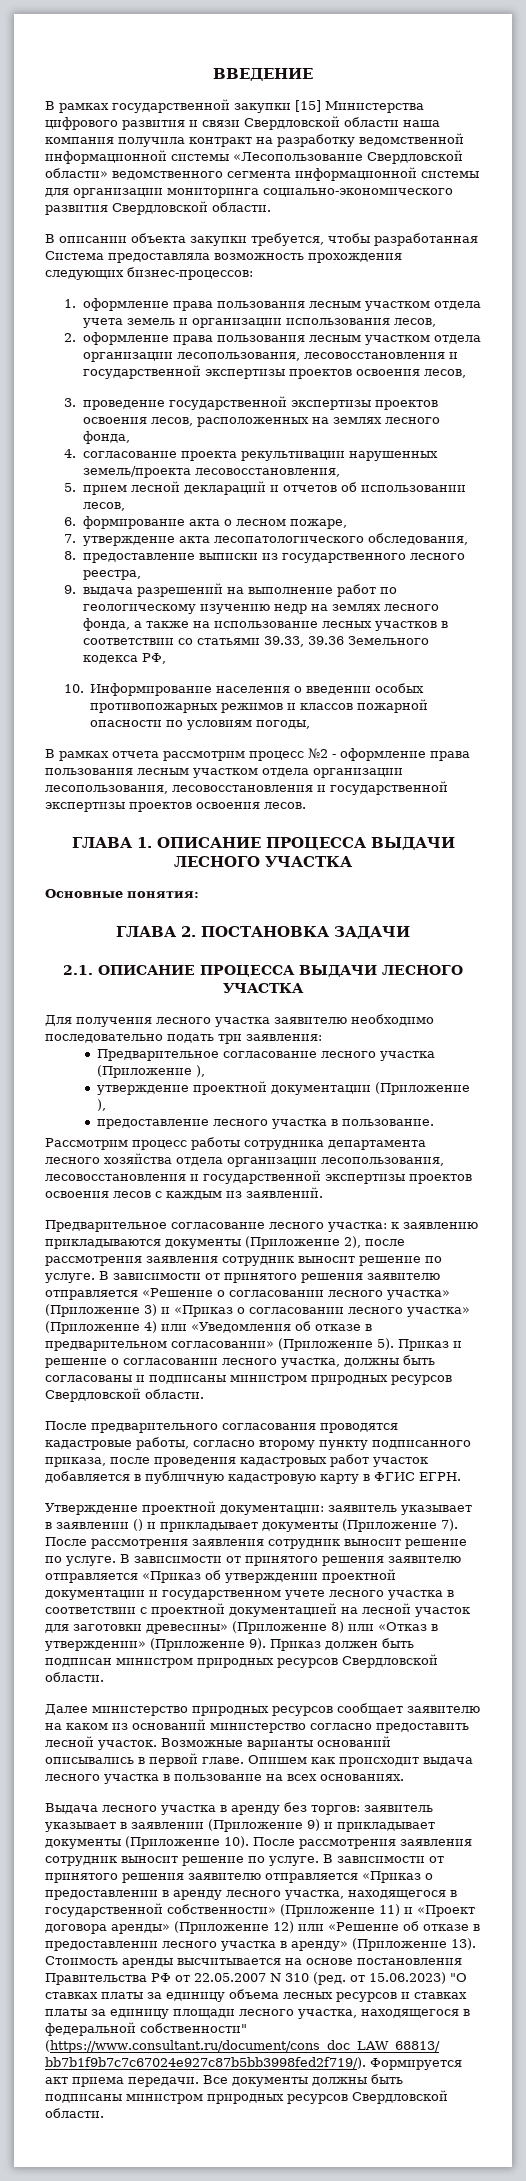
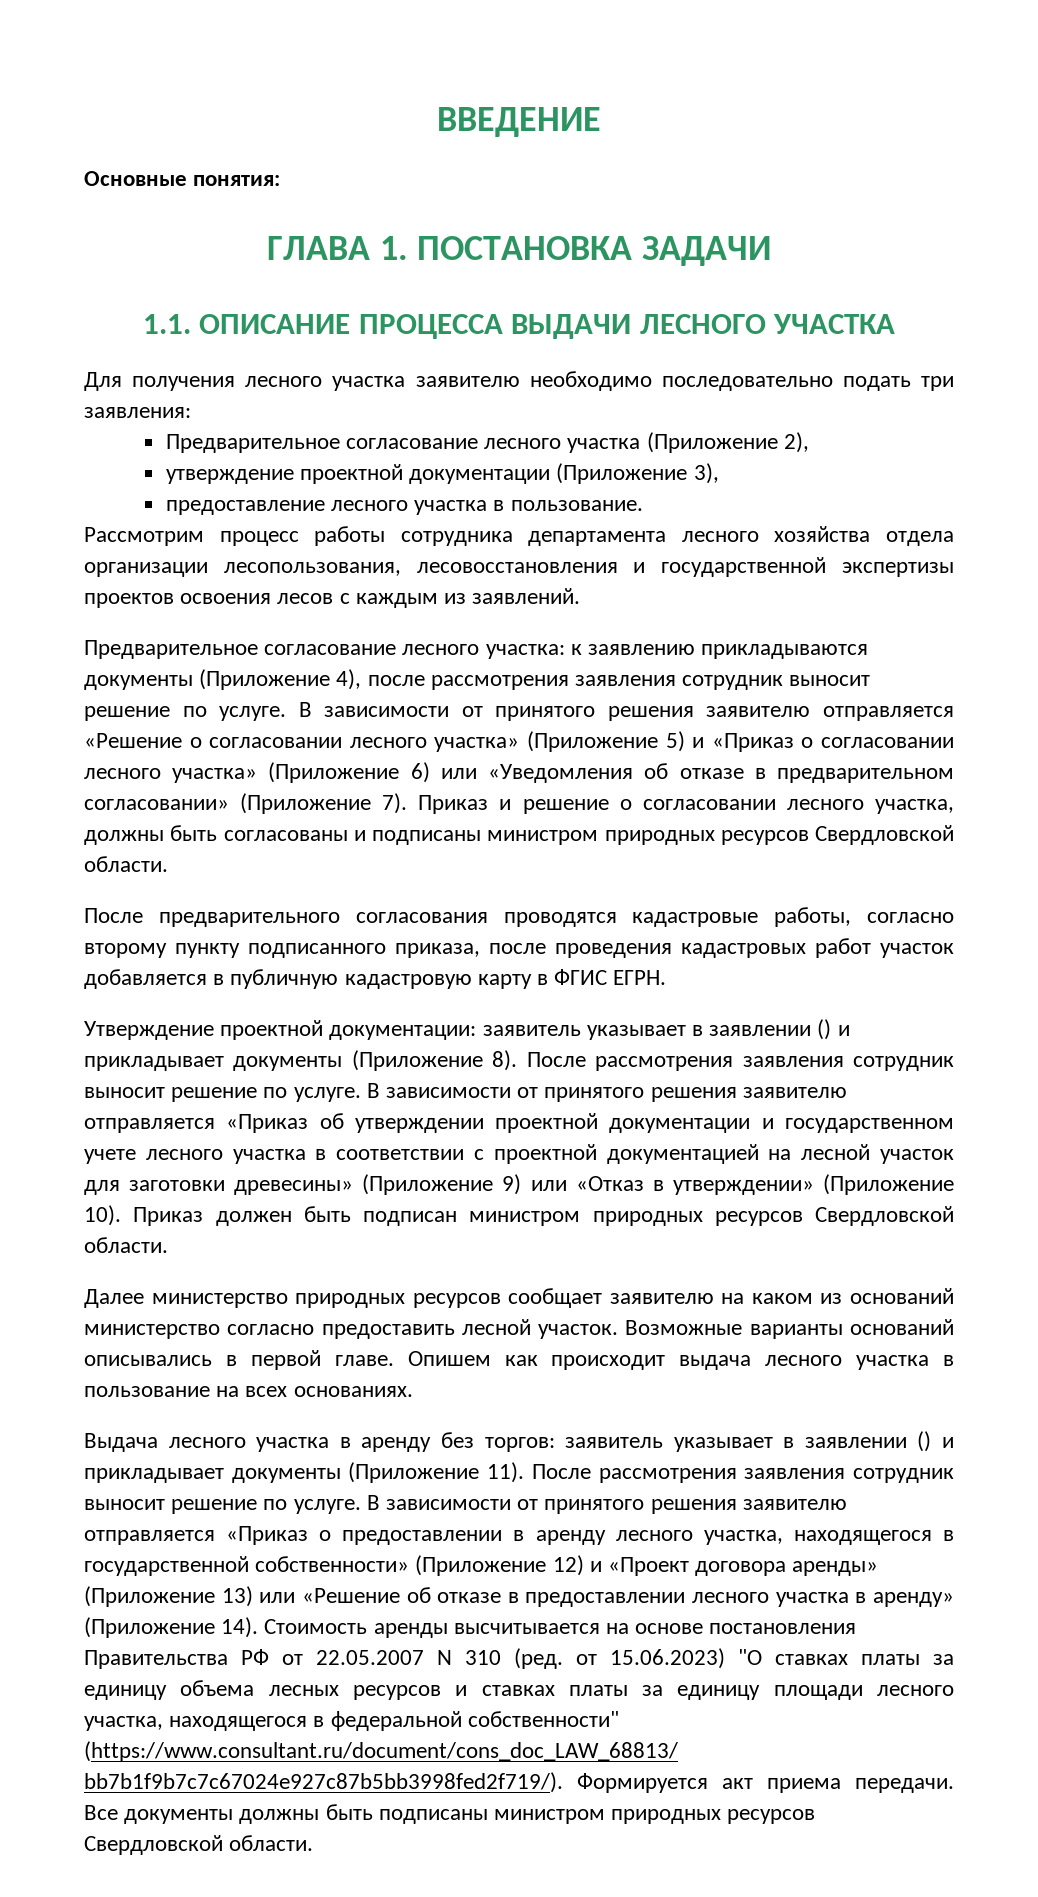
- В рамках государственной закупки [15] Министерства цифрового развития и связи Свердловской области наша компания получила контракт на разработку ведомственной информационной системы «Лесопользование Свердловской области» ведомственного сегмента информационной системы для организации мониторинга социально-экономического развития Свердловской области.
- В описании объекта закупки требуется, чтобы разработанная Система предоставляла возможность прохождения следующих бизнес-процессов:
- 1. оформление права пользования лесным участком отдела учета земель и организации использования лесов,
- 2. оформление права пользования лесным участком отдела организации лесопользования, лесовосстановления и государственной экспертизы проектов освоения лесов,
- 3. проведение государственной экспертизы проектов освоения лесов, расположенных на землях лесного фонда,
- 4. согласование проекта рекультивации нарушенных земель/проекта лесовосстановления,
- 5. прием лесной деклараций и отчетов об использовании лесов,
- 6. формирование акта о лесном пожаре,
- 7. утверждение акта лесопатологического обследования,
- 8. предоставление выписки из государственного лесного реестра,
- 9. выдача разрешений на выполнение работ по геологическому изучению недр на землях лесного фонда, а также на использование лесных участков в соответствии со статьями 39.33, 39.36 Земельного кодекса РФ,
- 10. Информирование населения о введении особых противопожарных режимов и классов пожарной опасности по условиям погоды,
- В рамках отчета рассмотрим процесс №2 - оформление права пользования лесным участком отдела организации лесопользования, лесовосстановления и государственной экспертизы проектов освоения лесов.
- ГЛАВА 1. ОПИСАНИЕ ПРОЦЕССА ВЫДАЧИ ЛЕСНОГО УЧАСТКА
- ГЛАВА 2. ПОСТАНОВКА ЗАДАЧИ
+ ГЛАВА 1. ПОСТАНОВКА ЗАДАЧИ
- 2.1. ОПИСАНИЕ ПРОЦЕССА ВЫДАЧИ ЛЕСНОГО УЧАСТКА
+ 1.1. ОПИСАНИЕ ПРОЦЕССА ВЫДАЧИ ЛЕСНОГО УЧАСТКА
- Предварительное согласование лесного участка (Приложение ),
+ Предварительное согласование лесного участка (Приложение 2),
- утверждение проектной документации (Приложение ),
+ утверждение проектной документации (Приложение 3),
- Предварительное согласование лесного участка: к заявлению прикладываются документы (Приложение 2), после рассмотрения заявления сотрудник выносит решение по услуге.
+ Предварительное согласование лесного участка: к заявлению прикладываются документы (Приложение 4), после рассмотрения заявления сотрудник выносит решение по услуге.
- В зависимости от принятого решения заявителю отправляется «Решение о согласовании лесного участка» (Приложение 3) и «Приказ о согласовании лесного участка» (Приложение 4) или «Уведомления об отказе в предварительном согласовании» (Приложение 5).
+ В зависимости от принятого решения заявителю отправляется «Решение о согласовании лесного участка» (Приложение 5) и «Приказ о согласовании лесного участка» (Приложение 6) или «Уведомления об отказе в предварительном согласовании» (Приложение 7).
- Утверждение проектной документации: заявитель указывает в заявлении () и прикладывает документы (Приложение 7).
+ Утверждение проектной документации: заявитель указывает в заявлении () и прикладывает документы (Приложение 8).
- В зависимости от принятого решения заявителю отправляется «Приказ об утверждении проектной документации и государственном учете лесного участка в соответствии с проектной документацией на лесной участок для заготовки древесины» (Приложение 8) или «Отказ в утверждении» (Приложение 9).
+ В зависимости от принятого решения заявителю отправляется «Приказ об утверждении проектной документации и государственном учете лесного участка в соответствии с проектной документацией на лесной участок для заготовки древесины» (Приложение 9) или «Отказ в утверждении» (Приложение 10).
- Выдача лесного участка в аренду без торгов: заявитель указывает в заявлении (Приложение 9) и прикладывает документы (Приложение 10).
+ Выдача лесного участка в аренду без торгов: заявитель указывает в заявлении () и прикладывает документы (Приложение 11).
- В зависимости от принятого решения заявителю отправляется «Приказ о предоставлении в аренду лесного участка, находящегося в государственной собственности» (Приложение 11) и «Проект договора аренды» (Приложение 12) или «Решение об отказе в предоставлении лесного участка в аренду» (Приложение 13).
+ В зависимости от принятого решения заявителю отправляется «Приказ о предоставлении в аренду лесного участка, находящегося в государственной собственности» (Приложение 12) и «Проект договора аренды» (Приложение 13) или «Решение об отказе в предоставлении лесного участка в аренду» (Приложение 14).

